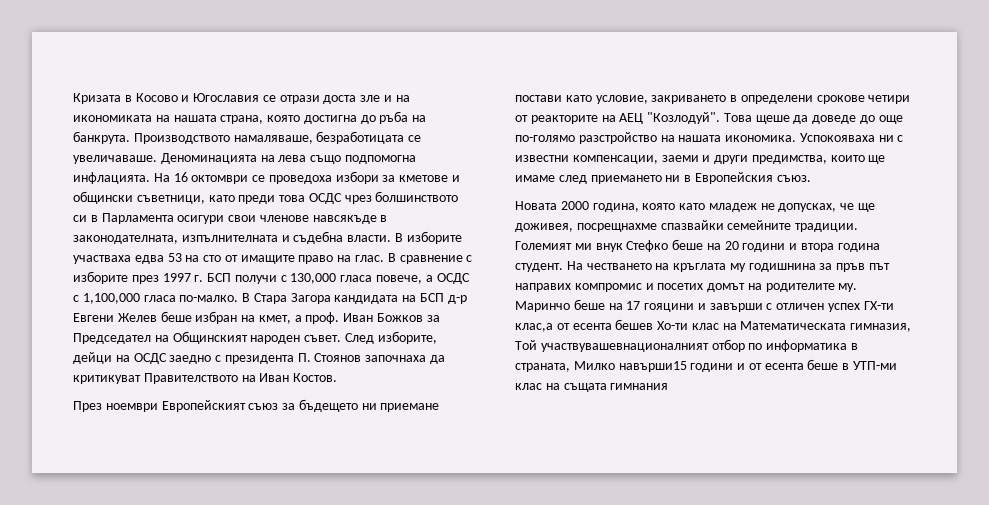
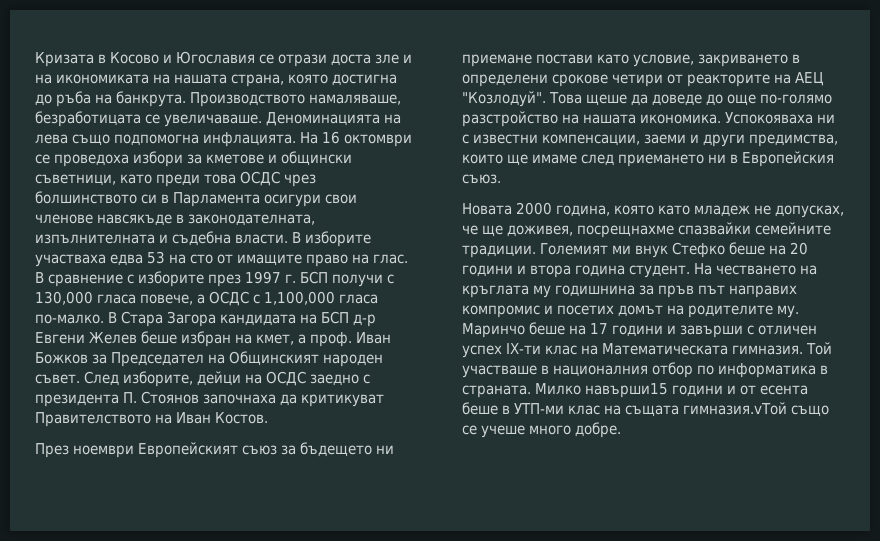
- Маринчо беше на 17 гояцини и завърши с отличен успех ГХ-ти клас,а от есента бешев Хо-ти клас на Математическата гимназия, Той участвувашевнационалният отбор по информатика в страната, Милко навърши15 години и от есента беше в УТП-ми клас на същата гимнания
+ Маринчо беше на 17 години и завърши с отличен успех IХ-ти клас на Математическата гимназия. Той участваше в националния отбор по информатика в страната. Милко навърши15 години и от есента беше в УТП-ми клас на същата гимназия.vТой също се учеше много добре.

